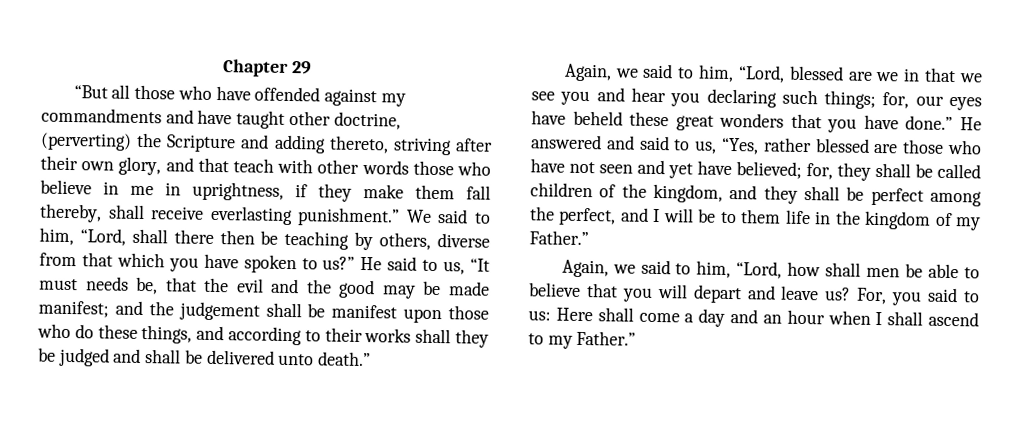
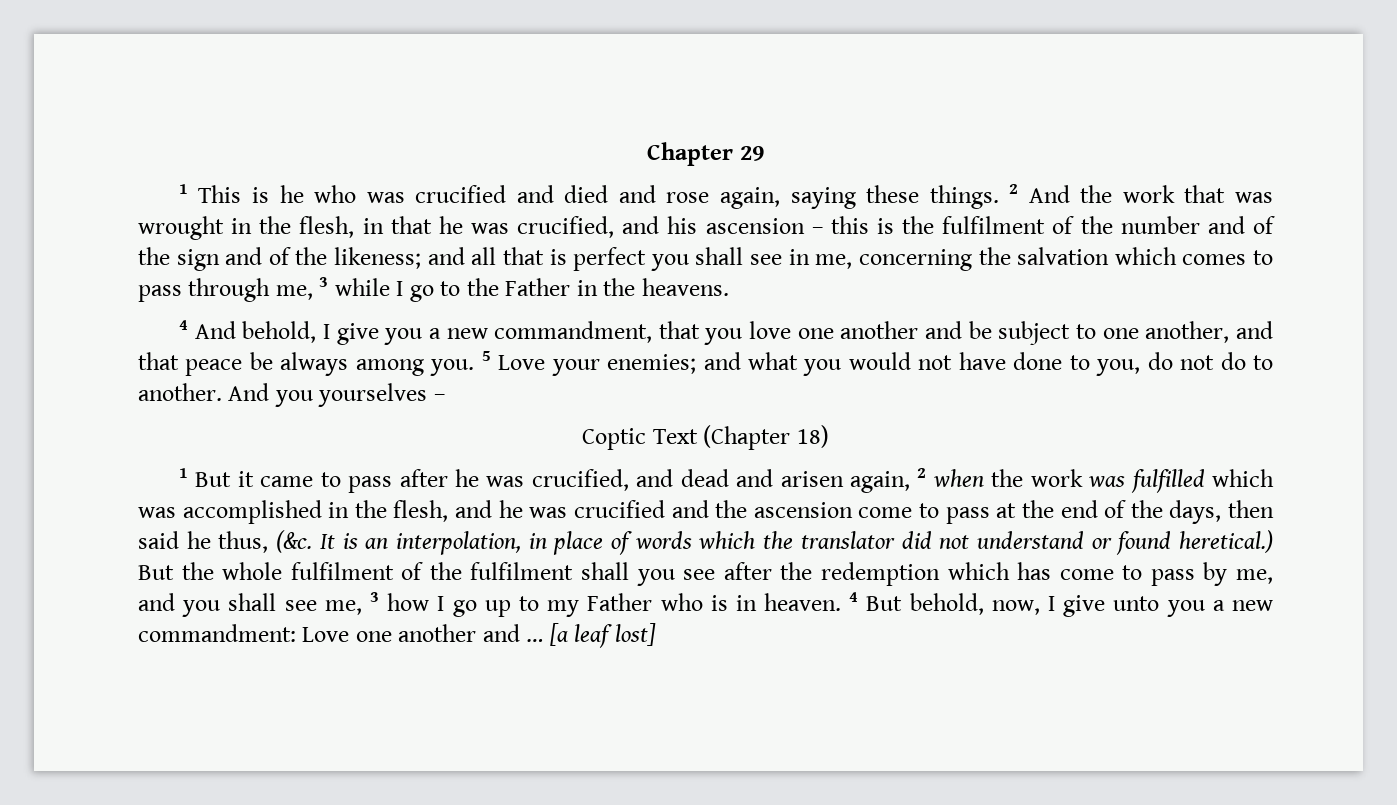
- “But all those who have offended against my commandments and have taught other doctrine, (perverting) the Scripture and adding thereto, striving after their own glory, and that teach with other words those who believe in me in uprightness, if they make them fall thereby, shall receive everlasting punishment.” We said to him, “Lord, shall there then be teaching by others, diverse from that which you have spoken to us?” He said to us, “It must needs be, that the evil and the good may be made manifest; and the judgement shall be manifest upon those who do these things, and according to their works shall they be judged and shall be delivered unto death.”
- Again, we said to him, “Lord, blessed are we in that we see you and hear you declaring such things; for, our eyes have beheld these great wonders that you have done.” He answered and said to us, “Yes, rather blessed are those who have not seen and yet have believed; for, they shall be called children of the kingdom, and they shall be perfect among the perfect, and I will be to them life in the kingdom of my Father.”
- Again, we said to him, “Lord, how shall men be able to believe that you will depart and leave us? For, you said to us: Here shall come a day and an hour when I shall ascend to my Father.”
+ 1 This is he who was crucified and died and rose again, saying these things. 2 And the work that was wrought in the flesh, in that he was crucified, and his ascension – this is the fulfilment of the number and of the sign and of the likeness; and all that is perfect you shall see in me, concerning the salvation which comes to pass through me, 3 while I go to the Father in the heavens.
+ 4 And behold, I give you a new commandment, that you love one another and be subject to one another, and that peace be always among you. 5 Love your enemies; and what you would not have done to you, do not do to another. And you yourselves –
+ Coptic Text (Chapter 18)
+ 1 But it came to pass after he was crucified, and dead and arisen again, 2 when the work was fulfilled which was accomplished in the flesh, and he was crucified and the ascension come to pass at the end of the days, then said he thus, (&c. It is an interpolation, in place of words which the translator did not understand or found heretical.) But the whole fulfilment of the fulfilment shall you see after the redemption which has come to pass by me, and you shall see me, 3 how I go up to my Father who is in heaven. 4 But behold, now, I give unto you a new commandment: Love one another and … [a leaf lost]

